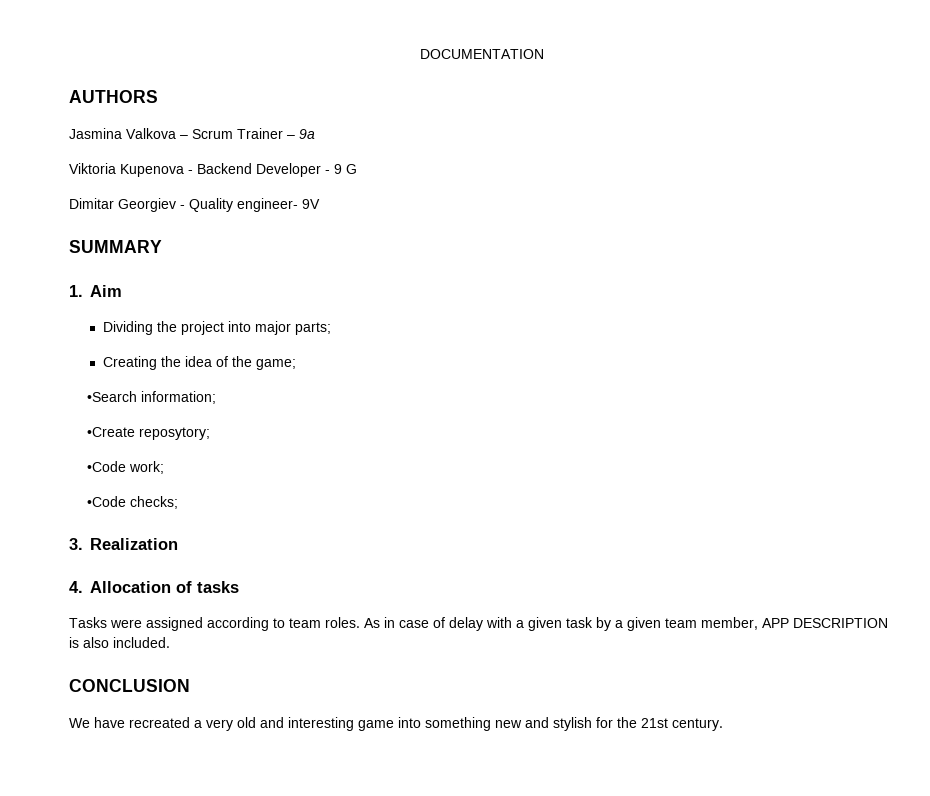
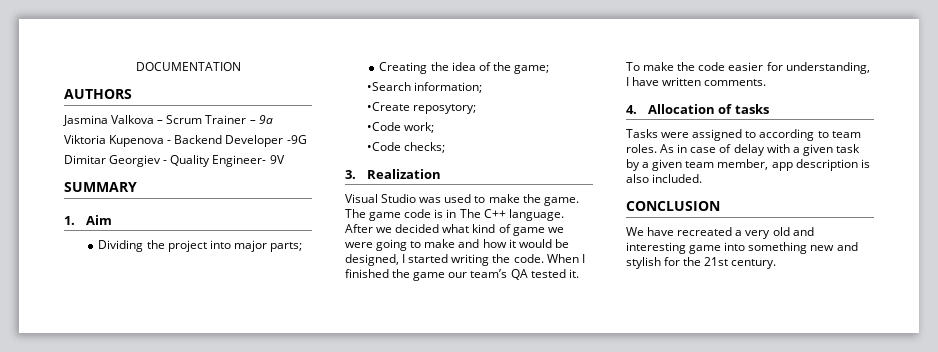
- Viktoria Kupenova - Backеnd Developer - 9 G
+ Viktoria Kupenova - Backеnd Developer -9G
- Dimitar Georgiev - Quality engineer- 9V
+ Dimitar Georgiev - Quality Engineer- 9V
+ Visual Studio was used to make the game. The game code is in The C++ language. After we decided what kind of game we were going to make and how it would be designed, I started writing the code. When I finished the game our team’s QA tested it. To make the code easier for understanding, I have written comments.
- Tasks were assigned according to team roles.
+ Tasks were assigned to according to team roles.
- As in case of delay with a given task by a given team member, APP DESCRIPTION is also included.
+ As in case of delay with a given task by a given team member, app description is also included.

